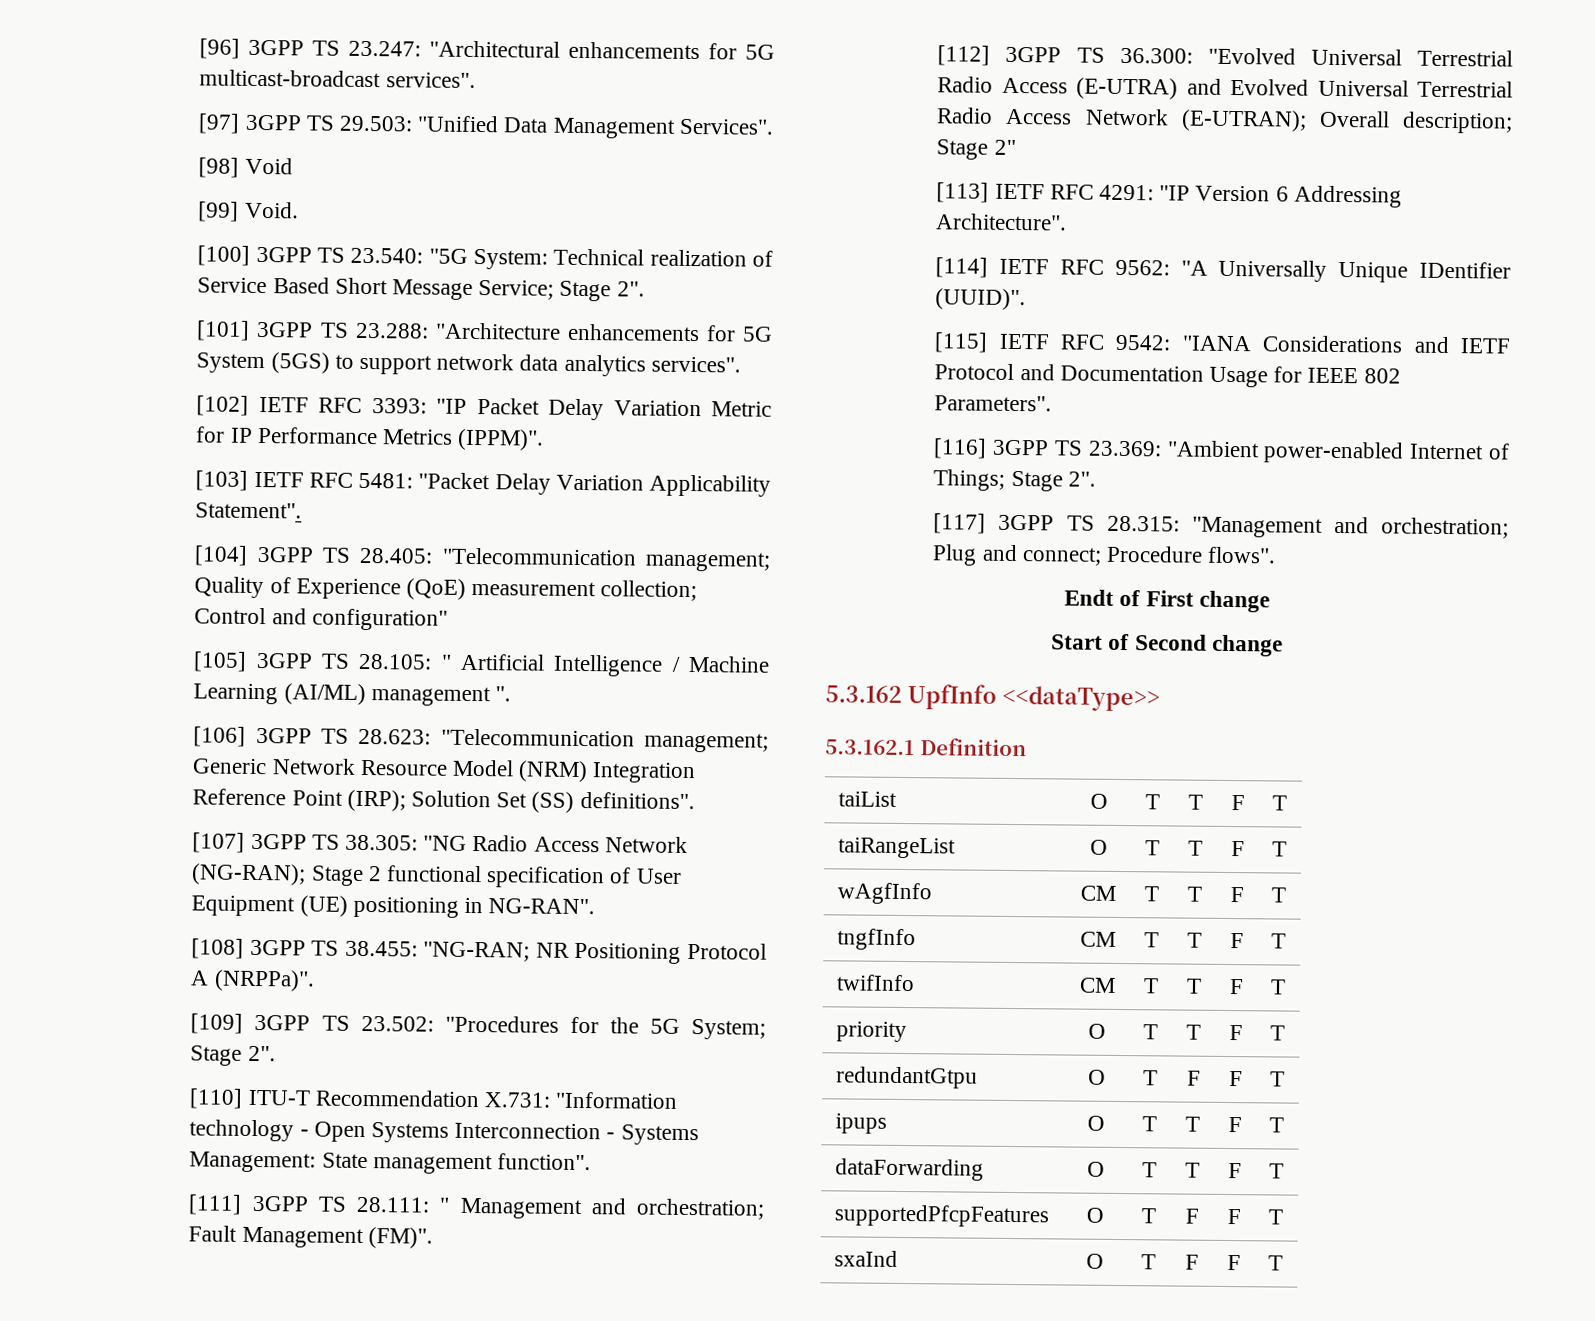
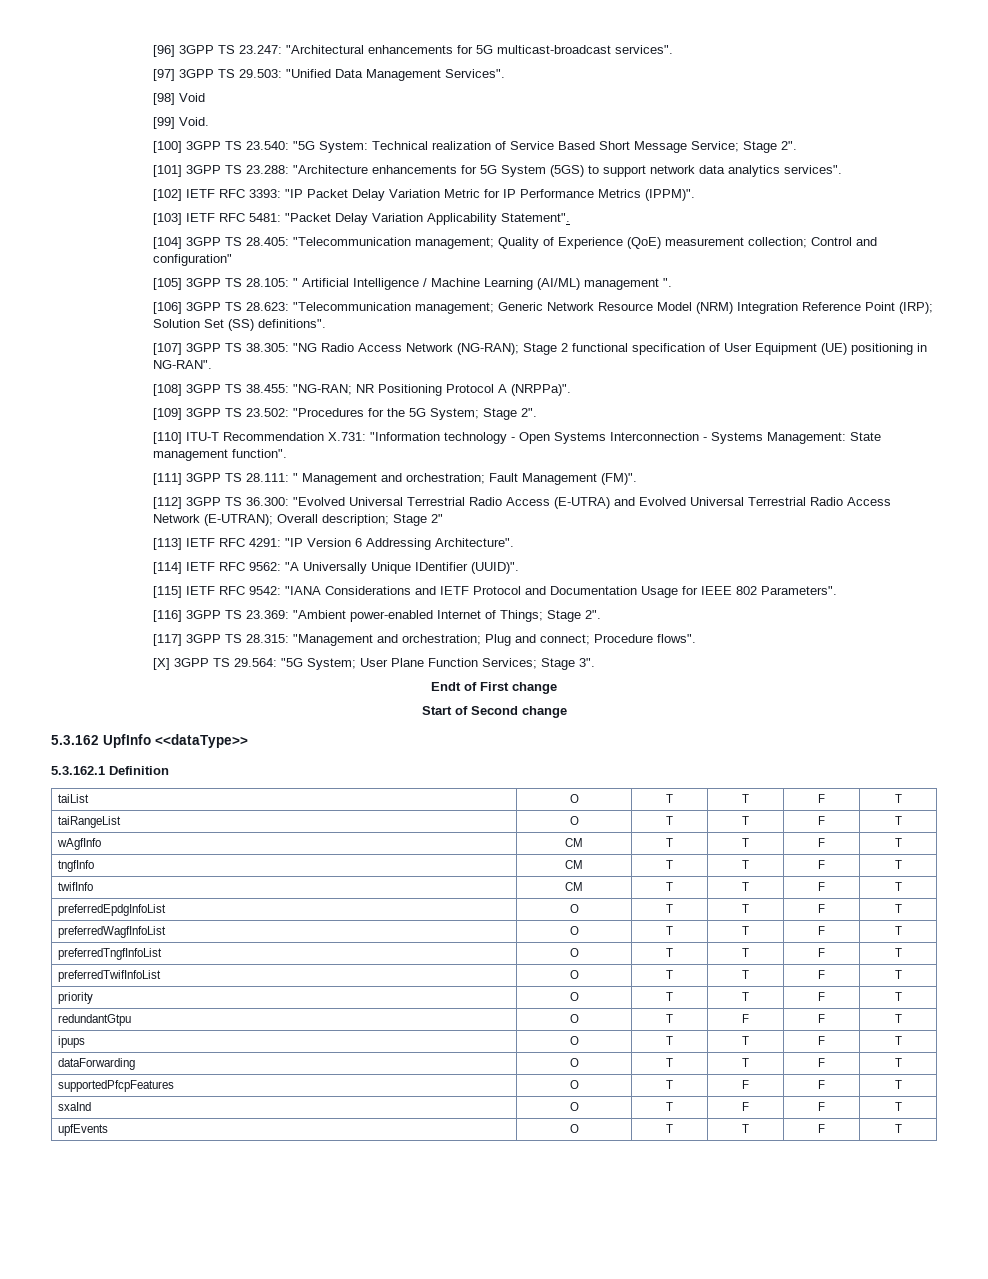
+ [X] 3GPP TS 29.564: "5G System; User Plane Function Services; Stage 3".
+ preferredEpdgInfoList | O | T | T | F | T
+ preferredWagfInfoList | O | T | T | F | T
+ preferredTngfInfoList | O | T | T | F | T
+ preferredTwifInfoList | O | T | T | F | T
+ upfEvents | O | T | T | F | T

